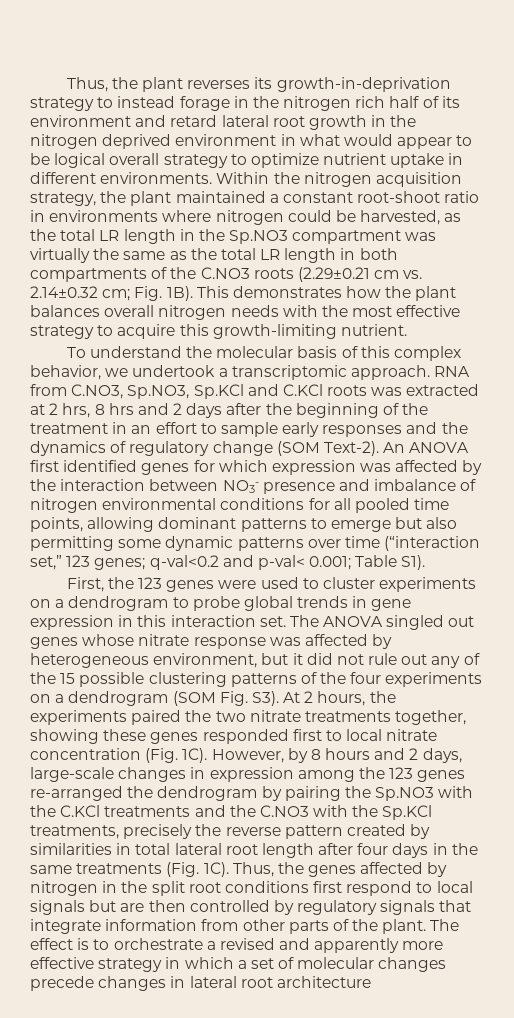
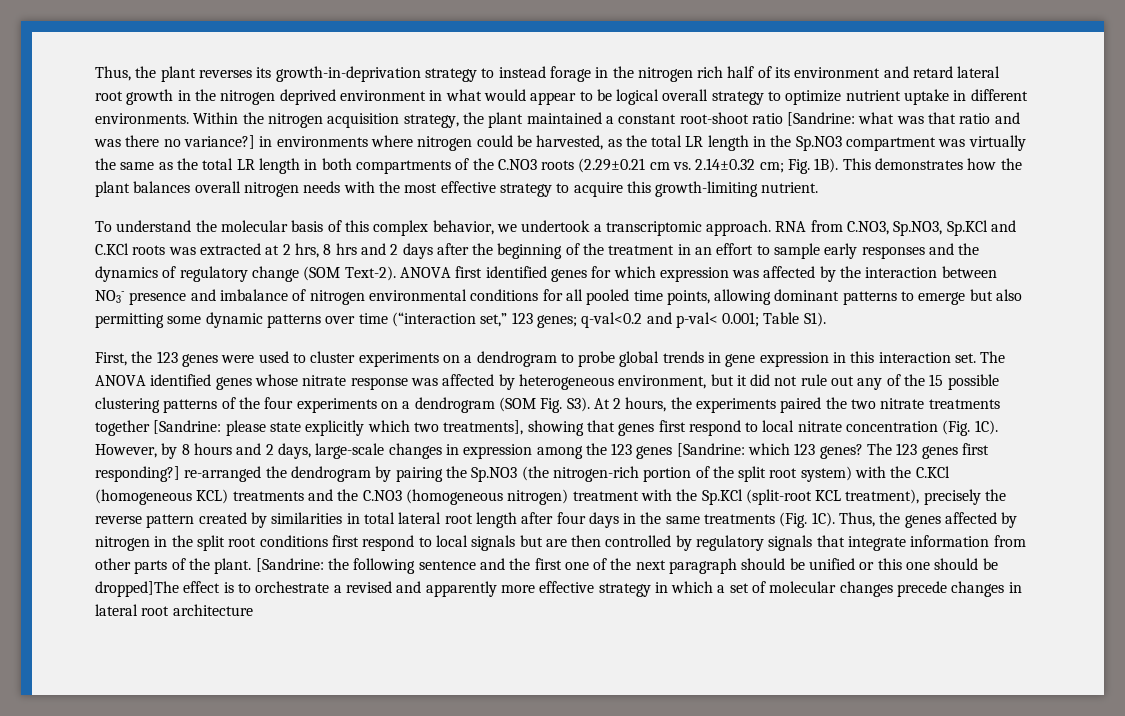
- Within the nitrogen acquisition strategy, the plant maintained a constant root-shoot ratio in environments where nitrogen could be harvested, as the total LR length in the Sp.NO3 compartment was virtually the same as the total LR length in both compartments of the C.NO3 roots (2.29±0.21 cm vs. 2.14±0.32 cm; Fig. 1B).
+ Within the nitrogen acquisition strategy, the plant maintained a constant root-shoot ratio [Sandrine: what was that ratio and was there no variance?] in environments where nitrogen could be harvested, as the total LR length in the Sp.NO3 compartment was virtually the same as the total LR length in both compartments of the C.NO3 roots (2.29±0.21 cm vs. 2.14±0.32 cm; Fig. 1B).
- An ANOVA first identified genes for which expression was affected by the interaction between NO3- presence and imbalance of nitrogen environmental conditions for all pooled time points, allowing dominant patterns to emerge but also permitting some dynamic patterns over time (“interaction set,” 123 genes; q-val<0.2 and p-val< 0.001; Table S1).
+ ANOVA first identified genes for which expression was affected by the interaction between NO3- presence and imbalance of nitrogen environmental conditions for all pooled time points, allowing dominant patterns to emerge but also permitting some dynamic patterns over time (“interaction set,” 123 genes; q-val<0.2 and p-val< 0.001; Table S1).
- The ANOVA singled out genes whose nitrate response was affected by heterogeneous environment, but it did not rule out any of the 15 possible clustering patterns of the four experiments on a dendrogram (SOM Fig. S3). At 2 hours, the experiments paired the two nitrate treatments together, showing these genes responded first to local nitrate concentration (Fig. 1C).
+ The ANOVA identified genes whose nitrate response was affected by heterogeneous environment, but it did not rule out any of the 15 possible clustering patterns of the four experiments on a dendrogram (SOM Fig. S3). At 2 hours, the experiments paired the two nitrate treatments together [Sandrine: please state explicitly which two treatments], showing that genes first respond to local nitrate concentration (Fig. 1C).
- However, by 8 hours and 2 days, large-scale changes in expression among the 123 genes re-arranged the dendrogram by pairing the Sp.NO3 with the C.KCl treatments and the C.NO3 with the Sp.KCl treatments, precisely the reverse pattern created by similarities in total lateral root length after four days in the same treatments (Fig. 1C).
+ However, by 8 hours and 2 days, large-scale changes in expression among the 123 genes [Sandrine: which 123 genes? The 123 genes first responding?] re-arranged the dendrogram by pairing the Sp.NO3 (the nitrogen-rich portion of the split root system) with the C.KCl (homogeneous KCL) treatments and the C.NO3 (homogeneous nitrogen) treatment with the Sp.KCl (split-root KCL treatment), precisely the reverse pattern created by similarities in total lateral root length after four days in the same treatments (Fig. 1C).
- The effect is to orchestrate a revised and apparently more effective strategy in which a set of molecular changes precede changes in lateral root architecture
+ [Sandrine: the following sentence and the first one of the next paragraph should be unified or this one should be dropped]The effect is to orchestrate a revised and apparently more effective strategy in which a set of molecular changes precede changes in lateral root architecture

